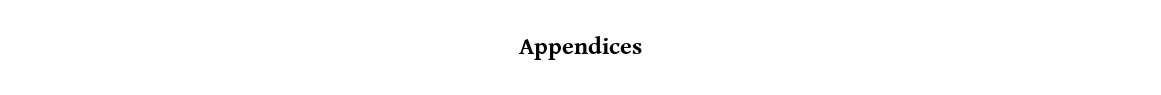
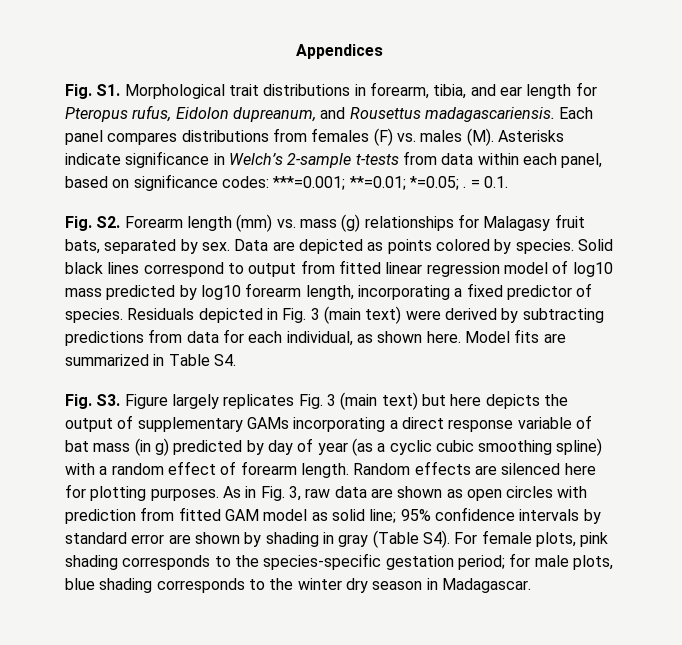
+ Fig. S1. Morphological trait distributions in forearm, tibia, and ear length for Pteropus rufus, Eidolon dupreanum, and Rousettus madagascariensis. Each panel compares distributions from females (F) vs. males (M). Asterisks indicate significance in Welch’s 2-sample t-tests from data within each panel, based on significance codes: ***=0.001; **=0.01; *=0.05; . = 0.1.
+ Fig. S2. Forearm length (mm) vs. mass (g) relationships for Malagasy fruit bats, separated by sex. Data are depicted as points colored by species. Solid black lines correspond to output from fitted linear regression model of log10 mass predicted by log10 forearm length, incorporating a fixed predictor of species. Residuals depicted in Fig. 3 (main text) were derived by subtracting predictions from data for each individual, as shown here. Model fits are summarized in Table S4.
+ Fig. S3. Figure largely replicates Fig. 3 (main text) but here depicts the output of supplementary GAMs incorporating a direct response variable of bat mass (in g) predicted by day of year (as a cyclic cubic smoothing spline) with a random effect of forearm length. Random effects are silenced here for plotting purposes. As in Fig. 3, raw data are shown as open circles with prediction from fitted GAM model as solid line; 95% confidence intervals by standard error are shown by shading in gray (Table S4). For female plots, pink shading corresponds to the species-specific gestation period; for male plots, blue shading corresponds to the winter dry season in Madagascar.

